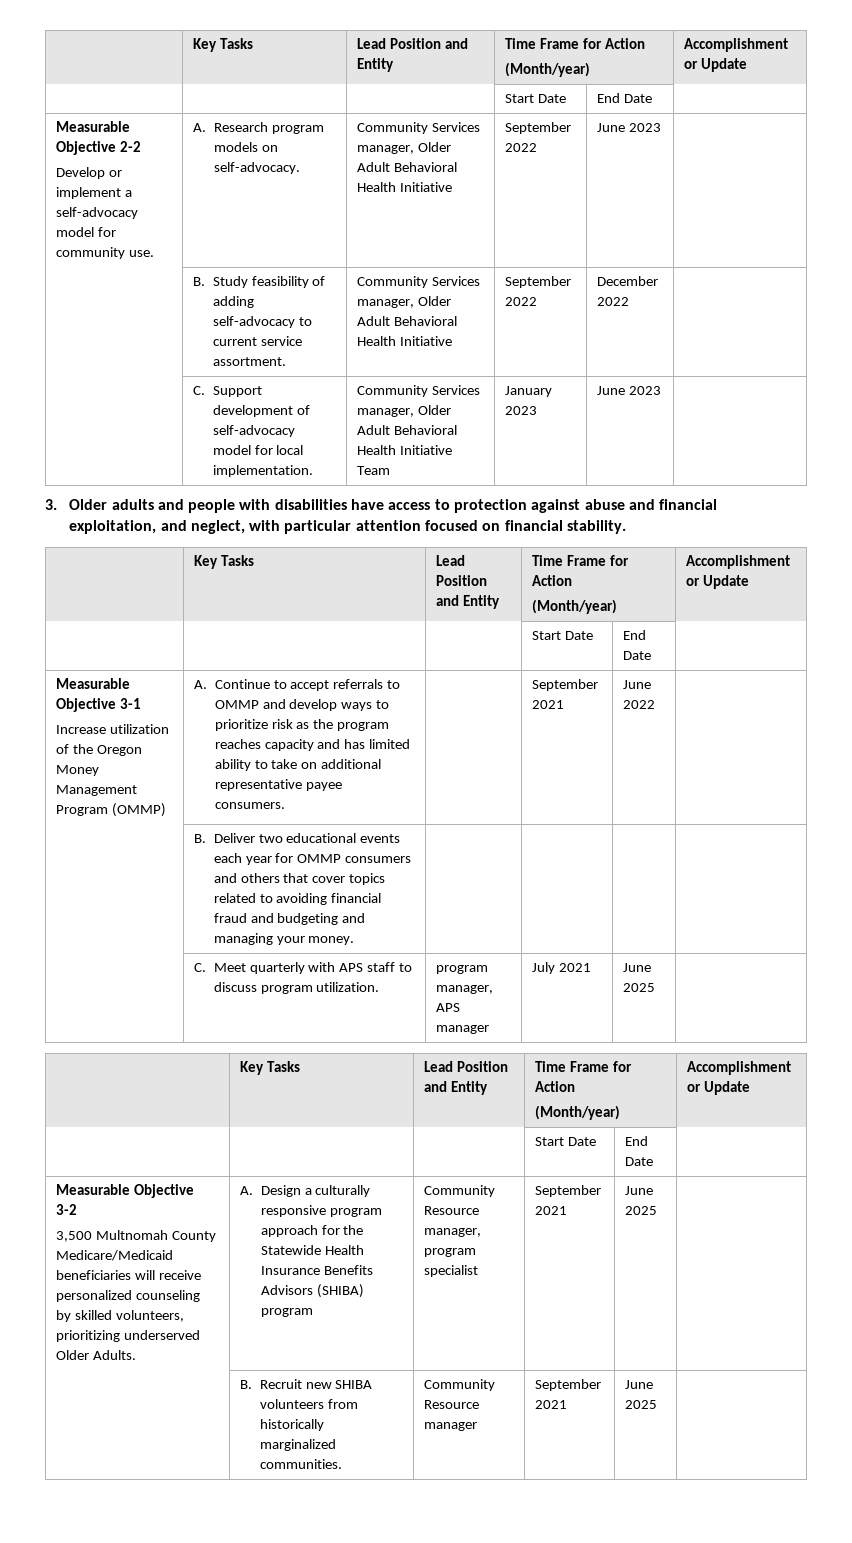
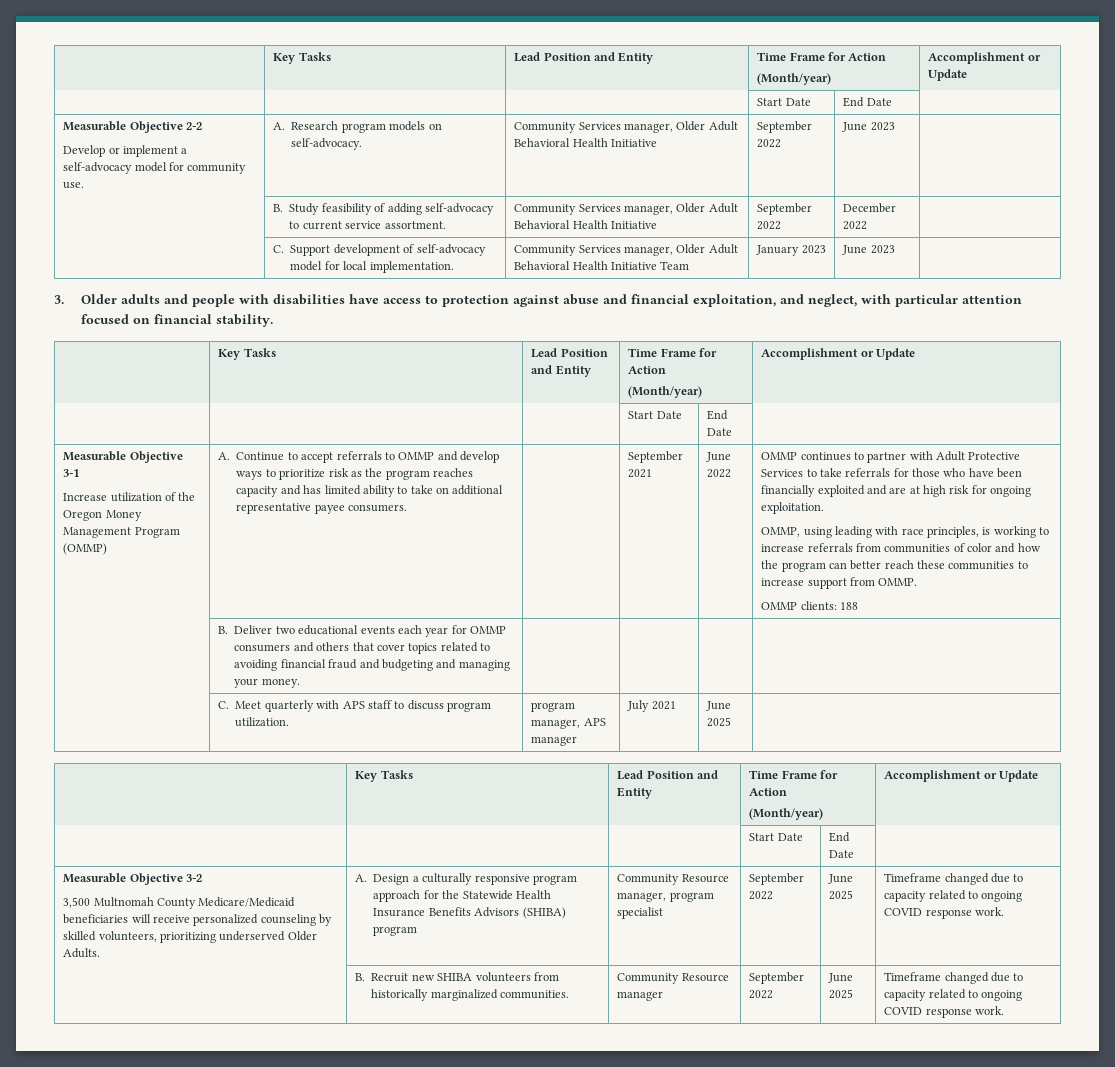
+ OMMP continues to partner with Adult Protective Services to take referrals for those who have been financially exploited and are at high risk for ongoing exploitation.
+ OMMP, using leading with race principles, is working to increase referrals from communities of color and how the program can better reach these communities to increase support from OMMP.
+ OMMP clients: 188
- Community Resource manager, program specialist | September 2021 | June 2025
+ Community Resource manager, program specialist | September 2022 | June 2025 | Timeframe changed due to capacity related to ongoing COVID response work.
- | B. Recruit new SHIBA volunteers from historically marginalized communities. | Community Resource manager | September 2021 | June 2025 |
+ | B. Recruit new SHIBA volunteers from historically marginalized communities. | Community Resource manager | September 2022 | June 2025 | Timeframe changed due to capacity related to ongoing COVID response work.

